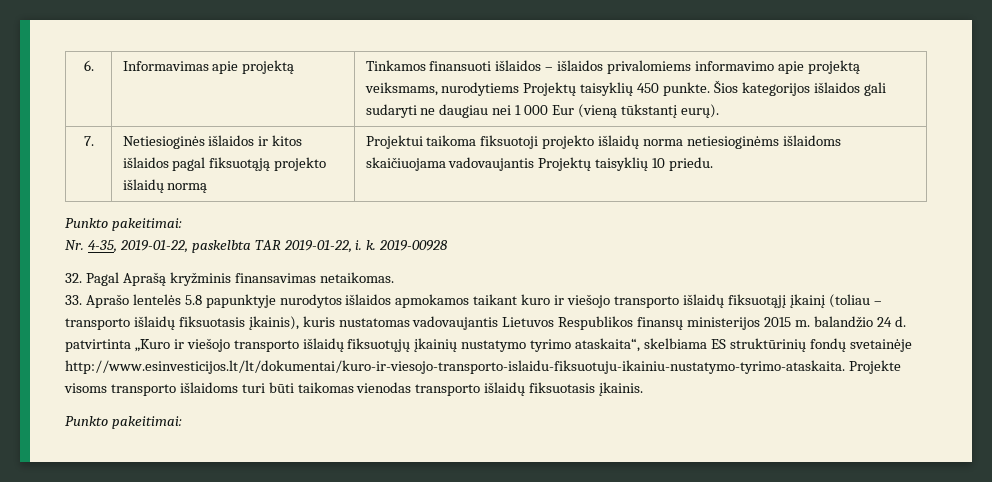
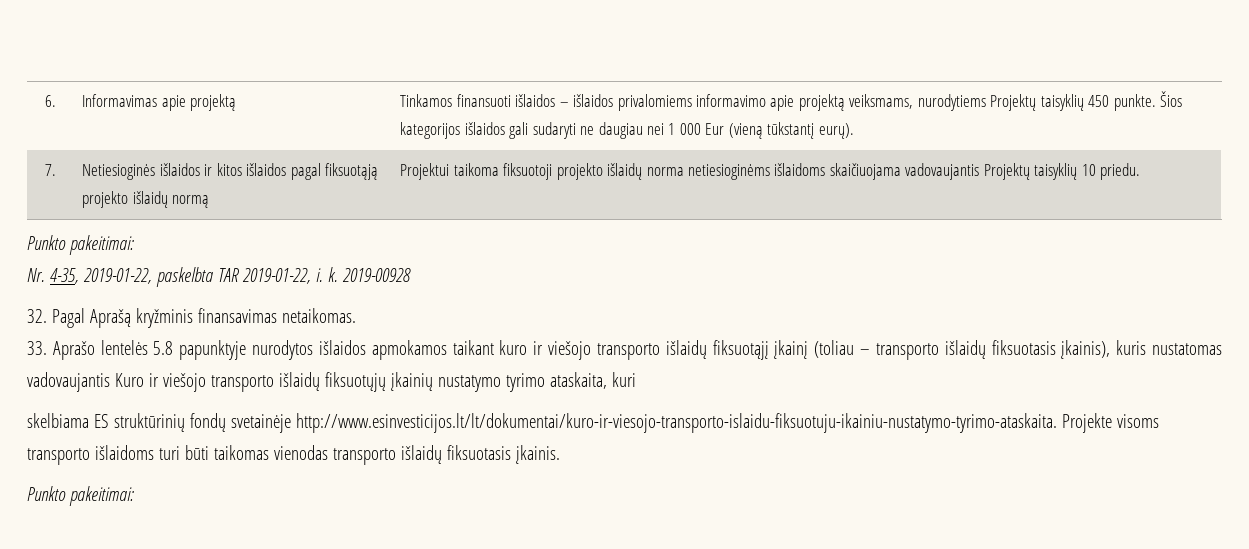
- 33. Aprašo lentelės 5.8 papunktyje nurodytos išlaidos apmokamos taikant kuro ir viešojo transporto išlaidų fiksuotąjį įkainį (toliau – transporto išlaidų fiksuotasis įkainis), kuris nustatomas vadovaujantis Lietuvos Respublikos finansų ministerijos 2015 m. balandžio 24 d. patvirtinta „Kuro ir viešojo transporto išlaidų fiksuotųjų įkainių nustatymo tyrimo ataskaita“, skelbiama ES struktūrinių fondų svetainėje http://www.esinvesticijos.lt/lt/dokumentai/kuro-ir-viesojo-transporto-islaidu-fiksuotuju-ikainiu-nustatymo-tyrimo-ataskaita. Projekte visoms transporto išlaidoms turi būti taikomas vienodas transporto išlaidų fiksuotasis įkainis.
+ 33. Aprašo lentelės 5.8 papunktyje nurodytos išlaidos apmokamos taikant kuro ir viešojo transporto išlaidų fiksuotąjį įkainį (toliau – transporto išlaidų fiksuotasis įkainis), kuris nustatomas vadovaujantis Kuro ir viešojo transporto išlaidų fiksuotųjų įkainių nustatymo tyrimo ataskaita, kuri
+ skelbiama ES struktūrinių fondų svetainėje http://www.esinvesticijos.lt/lt/dokumentai/kuro-ir-viesojo-transporto-islaidu-fiksuotuju-ikainiu-nustatymo-tyrimo-ataskaita. Projekte visoms transporto išlaidoms turi būti taikomas vienodas transporto išlaidų fiksuotasis įkainis.

